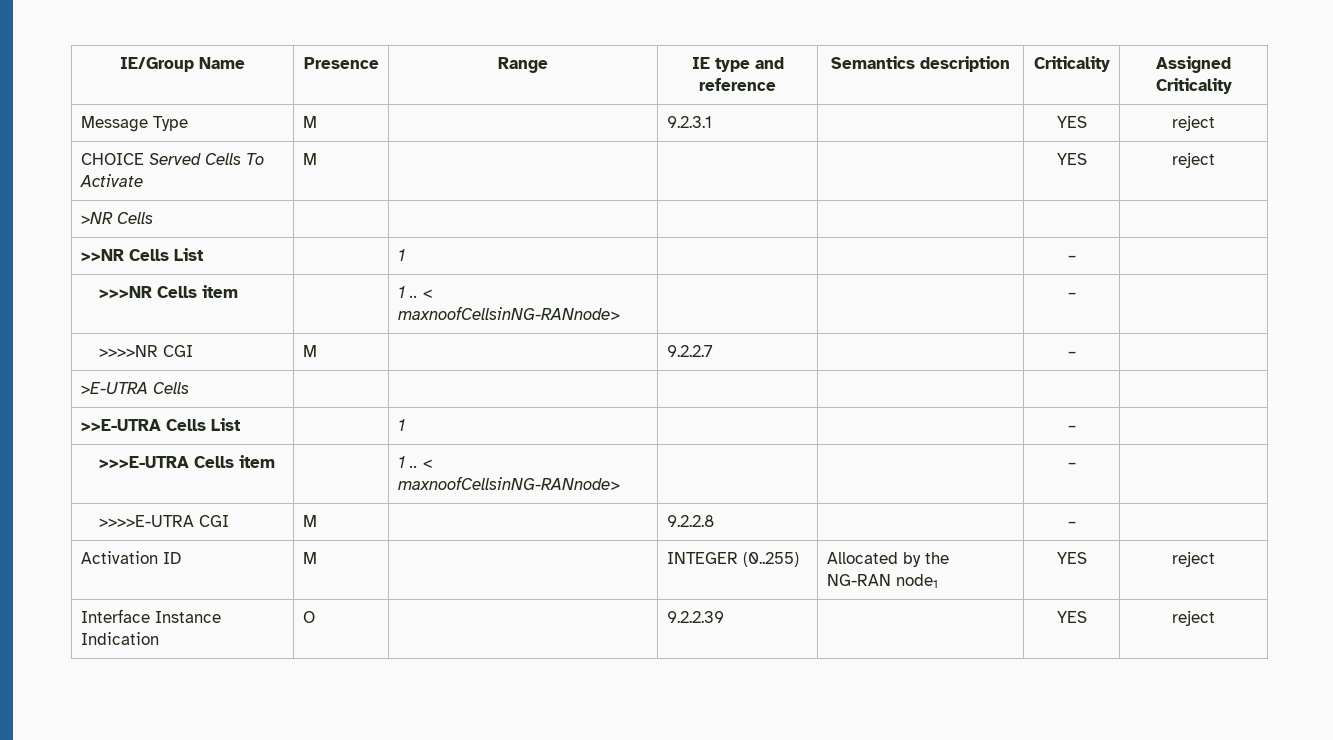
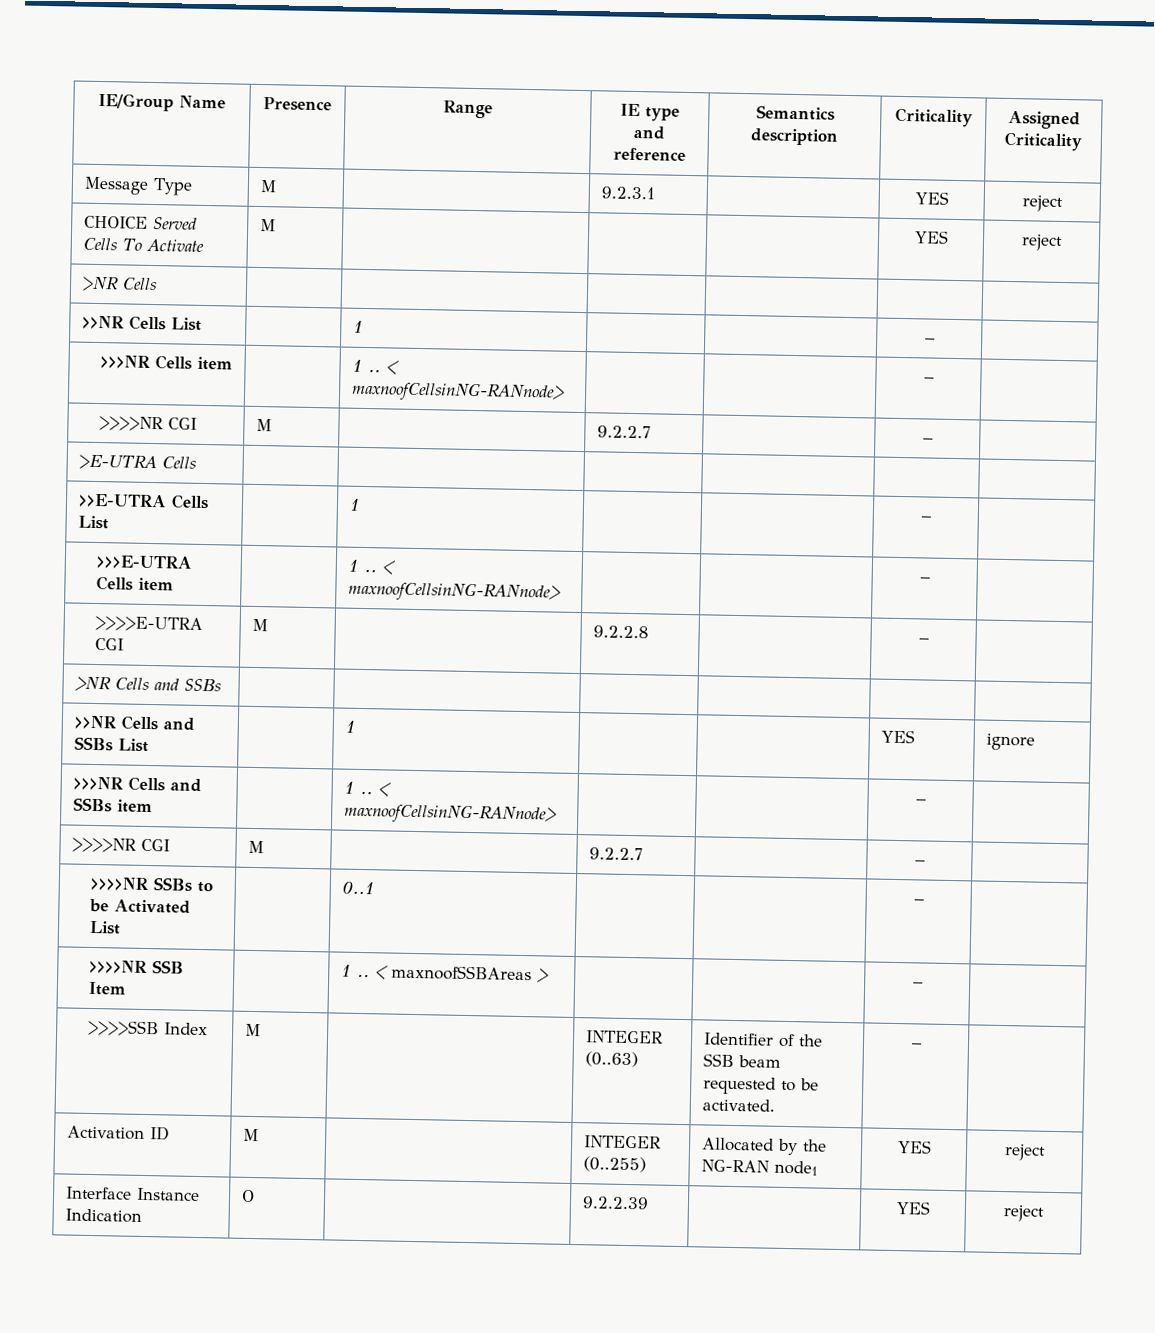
+ >NR Cells and SSBs | | | | | |
+ >>NR Cells and SSBs List | | 1 | | | YES | ignore
+ >>>NR Cells and SSBs item | | 1 .. < maxnoofCellsinNG-RANnode> | | | – |
+ >>>>NR CGI | M | | 9.2.2.7 | | – |
+ >>>>NR SSBs to be Activated List | | 0..1 | | | – |
+ >>>>NR SSB Item | | 1 .. < maxnoofSSBAreas > | | | – |
+ >>>>SSB Index | M | | INTEGER (0..63) | Identifier of the SSB beam requested to be activated. | – |

